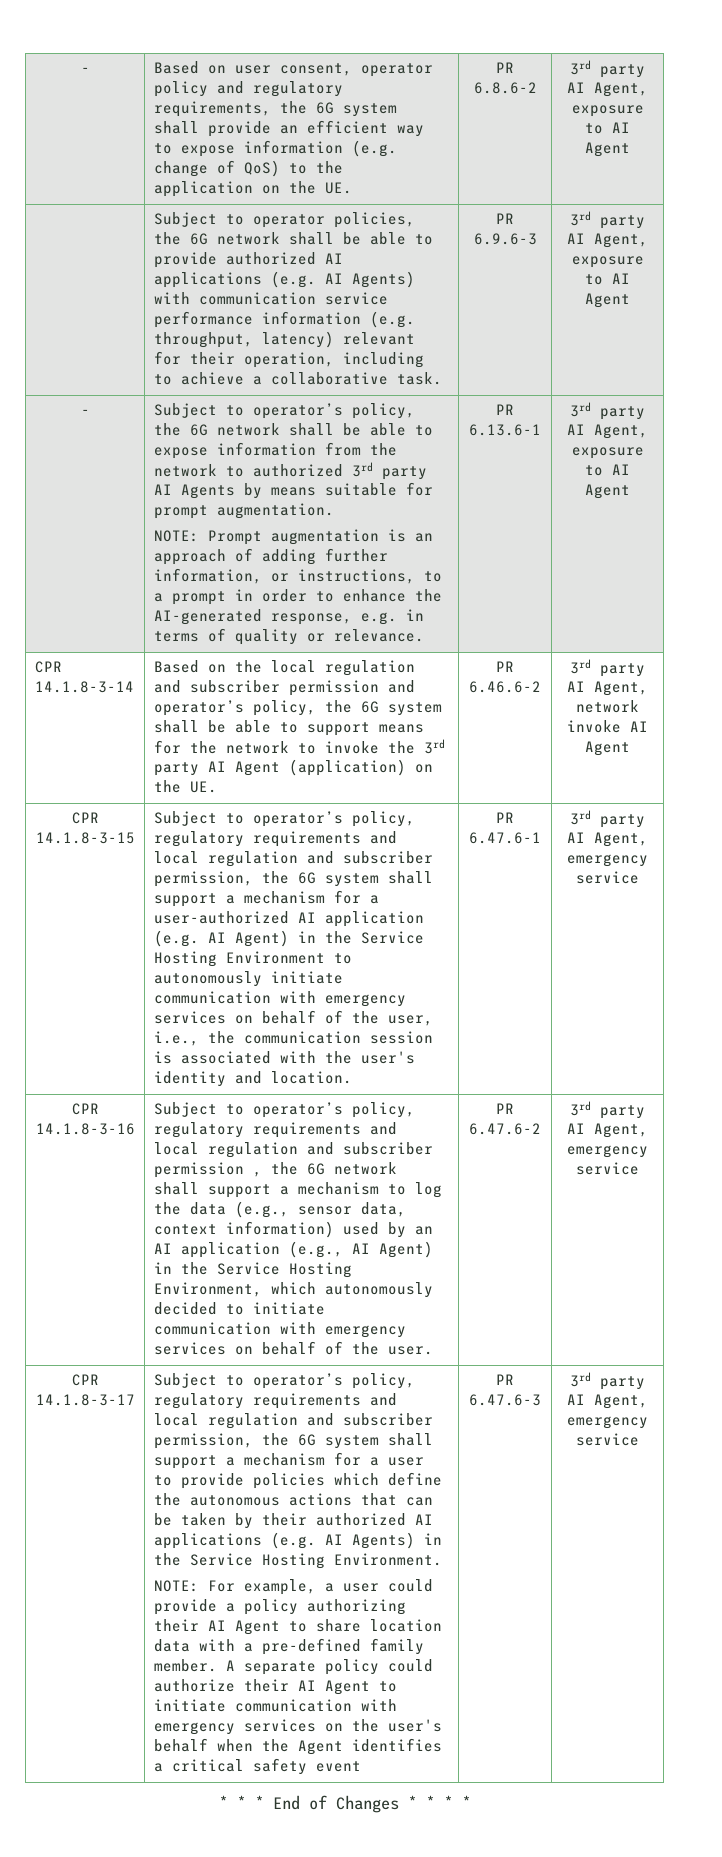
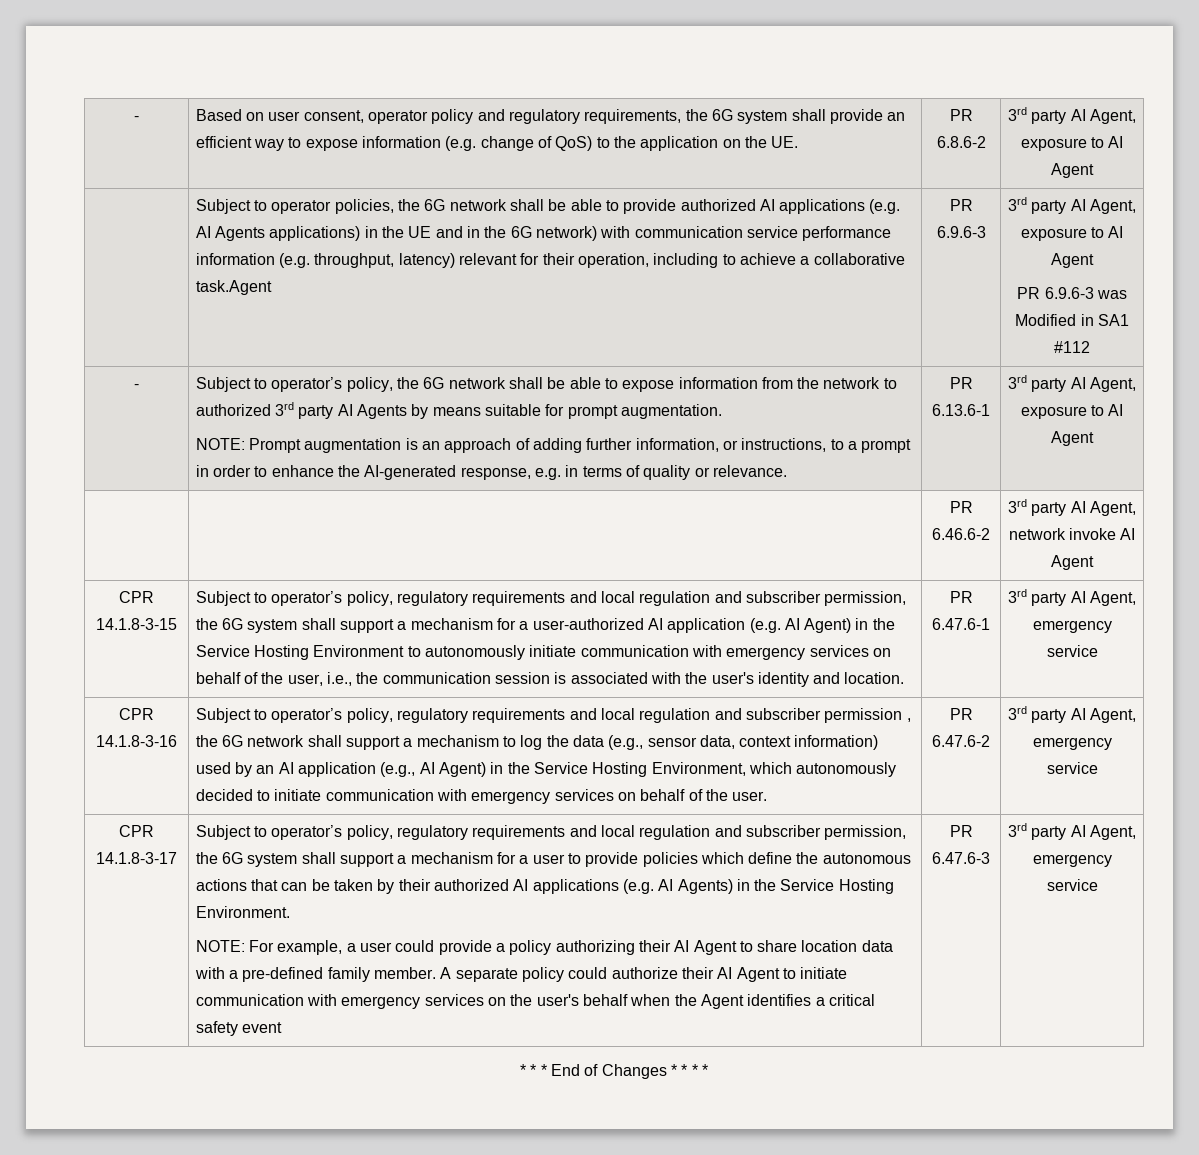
- Subject to operator policies, the 6G network shall be able to provide authorized AI applications (e.g. AI Agents) with communication service performance information (e.g. throughput, latency) relevant for their operation, including to achieve a collaborative task.
+ Subject to operator policies, the 6G network shall be able to provide authorized AI applications (e.g. AI Agents applications) in the UE and in the 6G network) with communication service performance information (e.g. throughput, latency) relevant for their operation, including to achieve a collaborative task.Agent
+ PR 6.9.6-3 was Modified in SA1 #112
- CPR 14.1.8-3-14 | Based on the local regulation and subscriber permission and operator’s policy, the 6G system shall be able to support means for the network to invoke the 3rd party AI Agent (application) on the UE.

